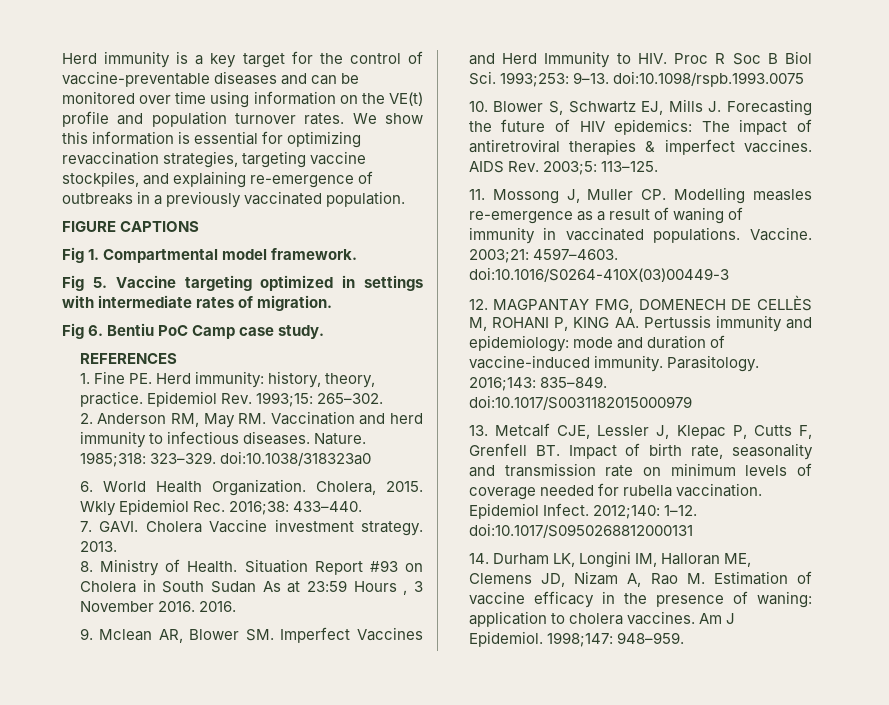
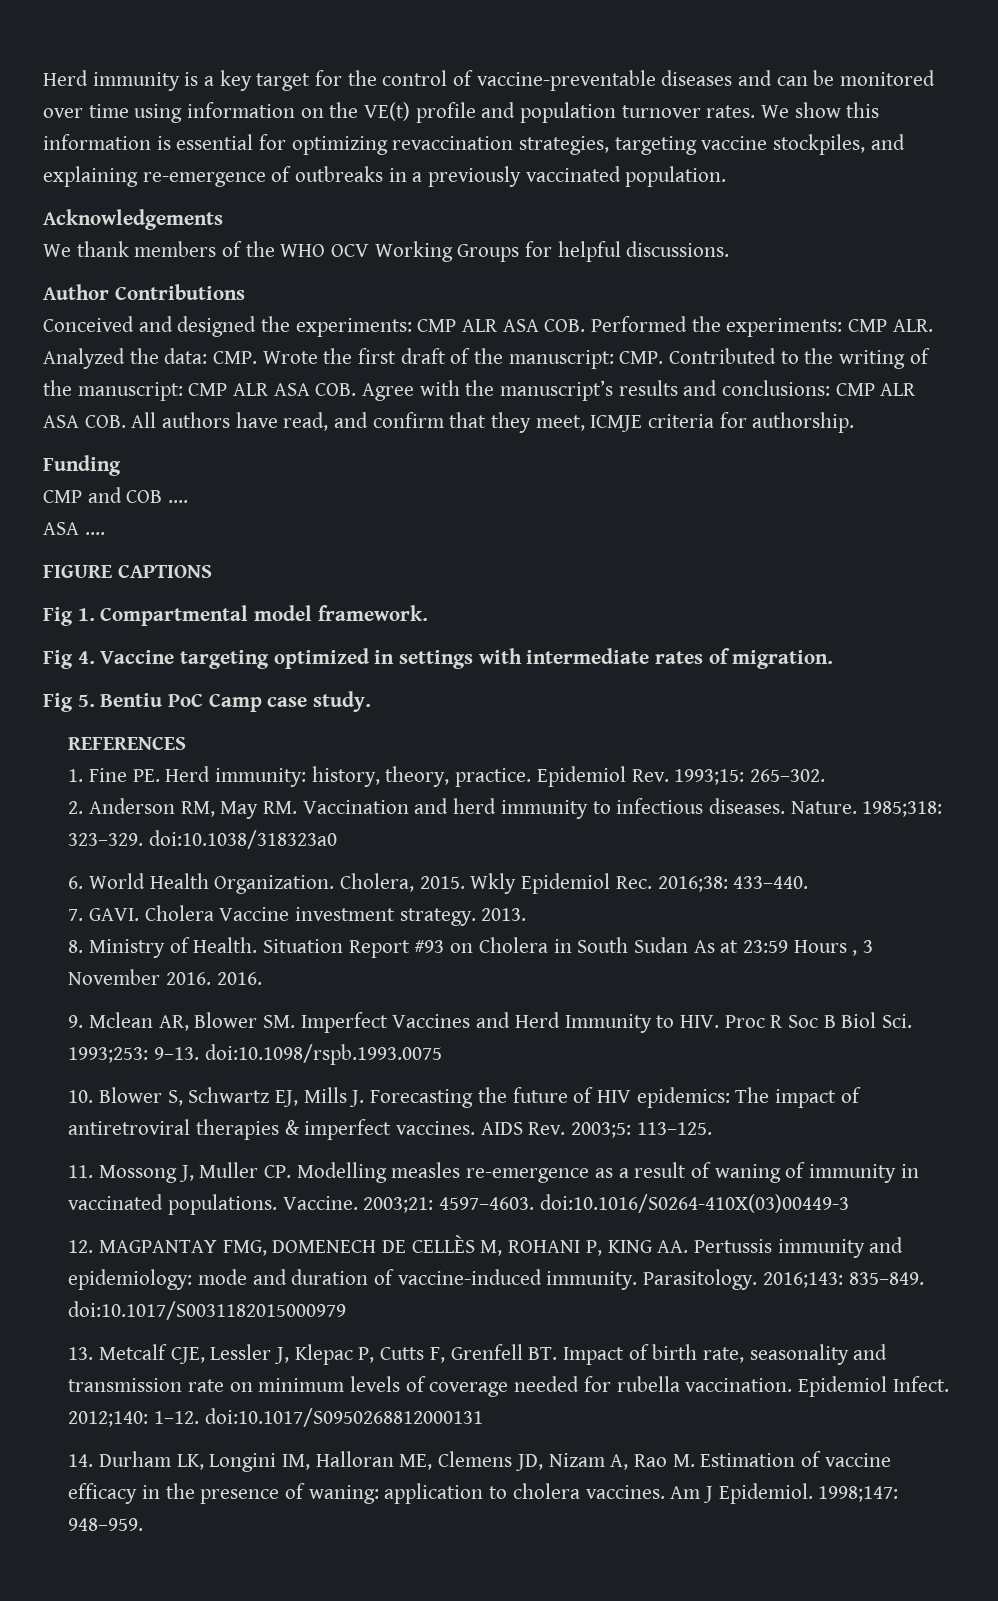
+ Acknowledgements
+ We thank members of the WHO OCV Working Groups for helpful discussions.
+ Author Contributions
+ Conceived and designed the experiments: CMP ALR ASA COB. Performed the experiments: CMP ALR. Analyzed the data: CMP. Wrote the first draft of the manuscript: CMP. Contributed to the writing of the manuscript: CMP ALR ASA COB. Agree with the manuscript’s results and conclusions: CMP ALR ASA COB. All authors have read, and confirm that they meet, ICMJE criteria for authorship.
+ Funding
+ CMP and COB ....
+ ASA ....
- Fig 5. Vaccine targeting optimized in settings with intermediate rates of migration.
+ Fig 4. Vaccine targeting optimized in settings with intermediate rates of migration.
- Fig 6. Bentiu PoC Camp case study.
+ Fig 5. Bentiu PoC Camp case study.

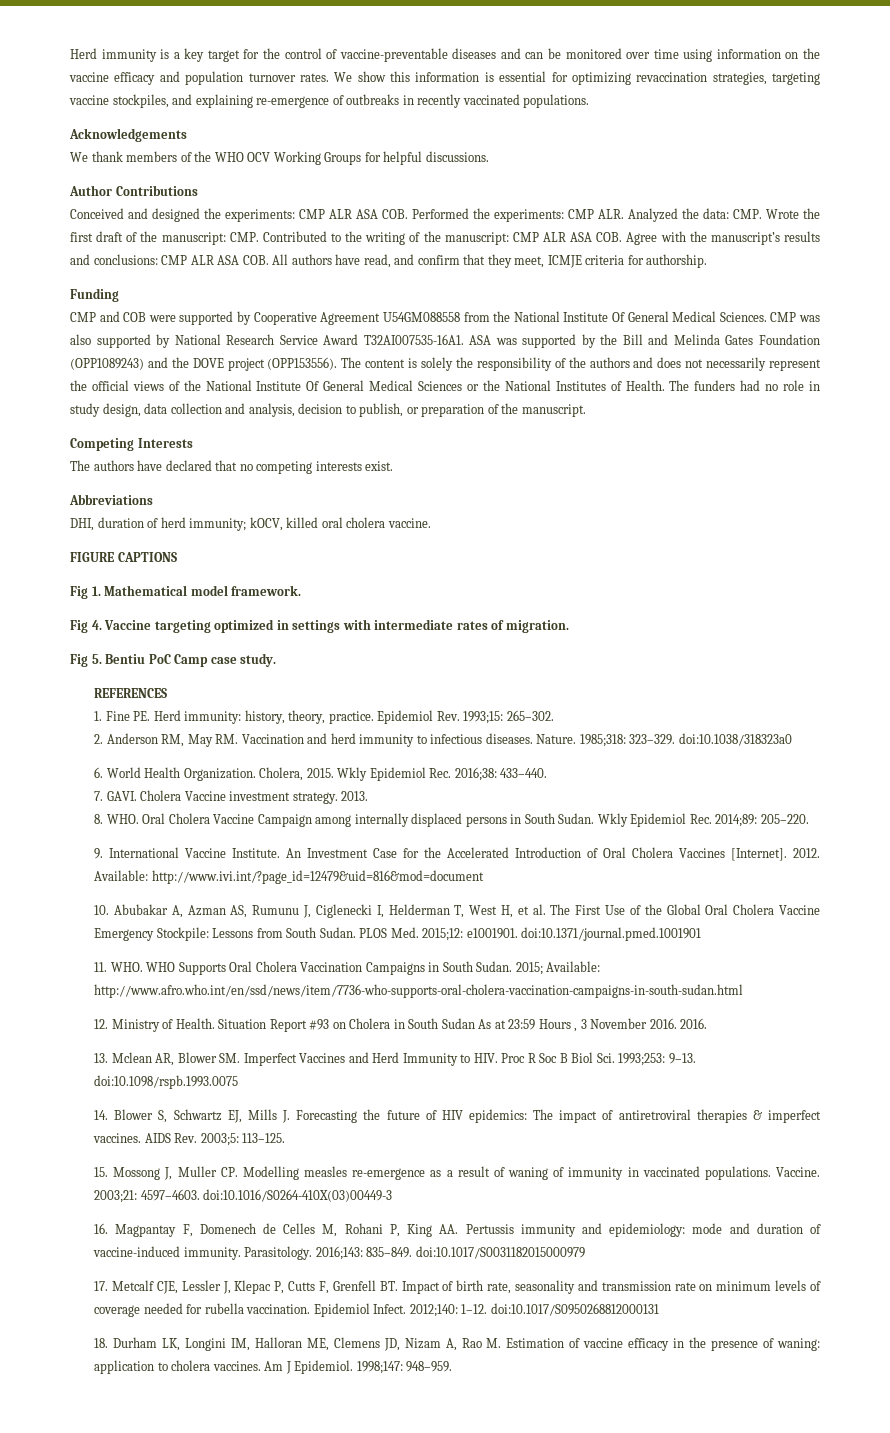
- Herd immunity is a key target for the control of vaccine-preventable diseases and can be monitored over time using information on the VE(t) profile and population turnover rates.
+ Herd immunity is a key target for the control of vaccine-preventable diseases and can be monitored over time using information on the vaccine efficacy and population turnover rates.
- We show this information is essential for optimizing revaccination strategies, targeting vaccine stockpiles, and explaining re-emergence of outbreaks in a previously vaccinated population.
+ We show this information is essential for optimizing revaccination strategies, targeting vaccine stockpiles, and explaining re-emergence of outbreaks in recently vaccinated populations.
- CMP and COB ....
- ASA ....
+ CMP and COB were supported by Cooperative Agreement U54GM088558 from the National Institute Of General Medical Sciences. CMP was also supported by National Research Service Award T32AI007535-16A1. ASA was supported by the Bill and Melinda Gates Foundation (OPP1089243) and the DOVE project (OPP153556). The content is solely the responsibility of the authors and does not necessarily represent the official views of the National Institute Of General Medical Sciences or the National Institutes of Health. The funders had no role in study design, data collection and analysis, decision to publish, or preparation of the manuscript.
+ Competing Interests
+ The authors have declared that no competing interests exist.
+ Abbreviations
+ DHI, duration of herd immunity; kOCV, killed oral cholera vaccine.
- Fig 1. Compartmental model framework.
+ Fig 1. Mathematical model framework.
- 8. Ministry of Health.
+ 8. WHO. Oral Cholera Vaccine Campaign among internally displaced persons in South Sudan. Wkly Epidemiol Rec. 2014;89: 205–220.
+ 9. International Vaccine Institute. An Investment Case for the Accelerated Introduction of Oral Cholera Vaccines [Internet]. 2012. Available: http://www.ivi.int/?page_id=12479&uid=816&mod=document
+ 10. Abubakar A, Azman AS, Rumunu J, Ciglenecki I, Helderman T, West H, et al. The First Use of the Global Oral Cholera Vaccine Emergency Stockpile: Lessons from South Sudan. PLOS Med. 2015;12: e1001901. doi:10.1371/journal.pmed.1001901
+ 11. WHO. WHO Supports Oral Cholera Vaccination Campaigns in South Sudan. 2015; Available: http://www.afro.who.int/en/ssd/news/item/7736-who-supports-oral-cholera-vaccination-campaigns-in-south-sudan.html
+ 12. Ministry of Health.
- 9. Mclean AR, Blower SM. Imperfect Vaccines and Herd Immunity to HIV. Proc R Soc B Biol Sci. 1993;253: 9–13. doi:10.1098/rspb.1993.0075
+ 13. Mclean AR, Blower SM. Imperfect Vaccines and Herd Immunity to HIV. Proc R Soc B Biol Sci. 1993;253: 9–13. doi:10.1098/rspb.1993.0075
- 10. Blower S, Schwartz EJ, Mills J. Forecasting the future of HIV epidemics: The impact of antiretroviral therapies & imperfect vaccines.
+ 14. Blower S, Schwartz EJ, Mills J. Forecasting the future of HIV epidemics: The impact of antiretroviral therapies & imperfect vaccines.
- 11. Mossong J, Muller CP. Modelling measles re-emergence as a result of waning of immunity in vaccinated populations.
+ 15. Mossong J, Muller CP. Modelling measles re-emergence as a result of waning of immunity in vaccinated populations.
- 12. MAGPANTAY FMG, DOMENECH DE CELLÈS M, ROHANI P, KING AA. Pertussis immunity and epidemiology: mode and duration of vaccine-induced immunity.
+ 16. Magpantay F, Domenech de Celles M, Rohani P, King AA. Pertussis immunity and epidemiology: mode and duration of vaccine-induced immunity.
- 13. Metcalf CJE, Lessler J, Klepac P, Cutts F, Grenfell BT. Impact of birth rate, seasonality and transmission rate on minimum levels of coverage needed for rubella vaccination.
+ 17. Metcalf CJE, Lessler J, Klepac P, Cutts F, Grenfell BT. Impact of birth rate, seasonality and transmission rate on minimum levels of coverage needed for rubella vaccination.
- 14. Durham LK, Longini IM, Halloran ME, Clemens JD, Nizam A, Rao M. Estimation of vaccine efficacy in the presence of waning: application to cholera vaccines.
+ 18. Durham LK, Longini IM, Halloran ME, Clemens JD, Nizam A, Rao M. Estimation of vaccine efficacy in the presence of waning: application to cholera vaccines.

